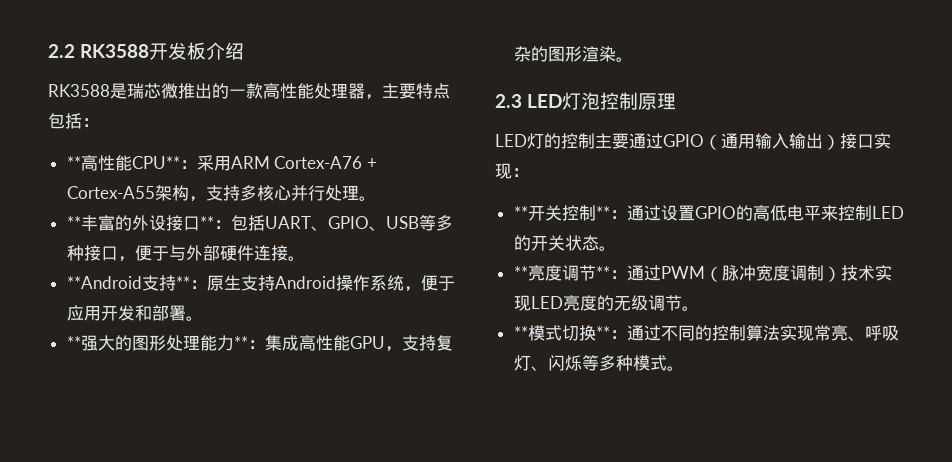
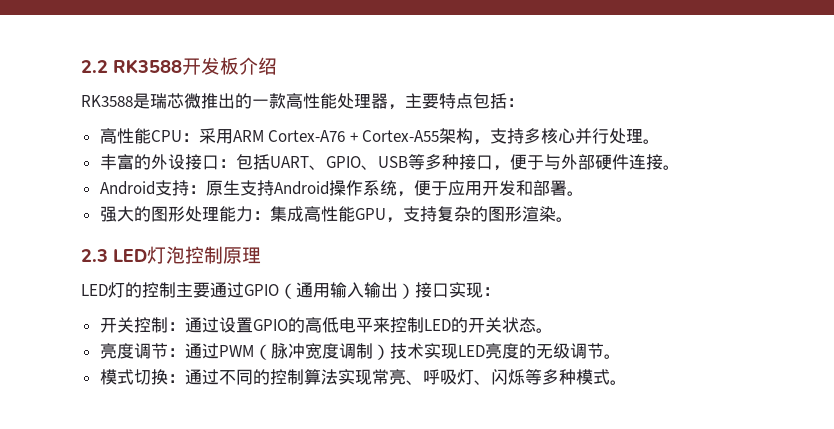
- **高性能CPU**：采用ARM Cortex-A76 + Cortex-A55架构，支持多核心并行处理。
+ 高性能CPU：采用ARM Cortex-A76 + Cortex-A55架构，支持多核心并行处理。
- **丰富的外设接口**：包括UART、GPIO、USB等多种接口，便于与外部硬件连接。
+ 丰富的外设接口：包括UART、GPIO、USB等多种接口，便于与外部硬件连接。
- **Android支持**：原生支持Android操作系统，便于应用开发和部署。
+ Android支持：原生支持Android操作系统，便于应用开发和部署。
- **强大的图形处理能力**：集成高性能GPU，支持复杂的图形渲染。
+ 强大的图形处理能力：集成高性能GPU，支持复杂的图形渲染。
- **开关控制**：通过设置GPIO的高低电平来控制LED的开关状态。
+ 开关控制：通过设置GPIO的高低电平来控制LED的开关状态。
- **亮度调节**：通过PWM（脉冲宽度调制）技术实现LED亮度的无级调节。
+ 亮度调节：通过PWM（脉冲宽度调制）技术实现LED亮度的无级调节。
- **模式切换**：通过不同的控制算法实现常亮、呼吸灯、闪烁等多种模式。
+ 模式切换：通过不同的控制算法实现常亮、呼吸灯、闪烁等多种模式。

